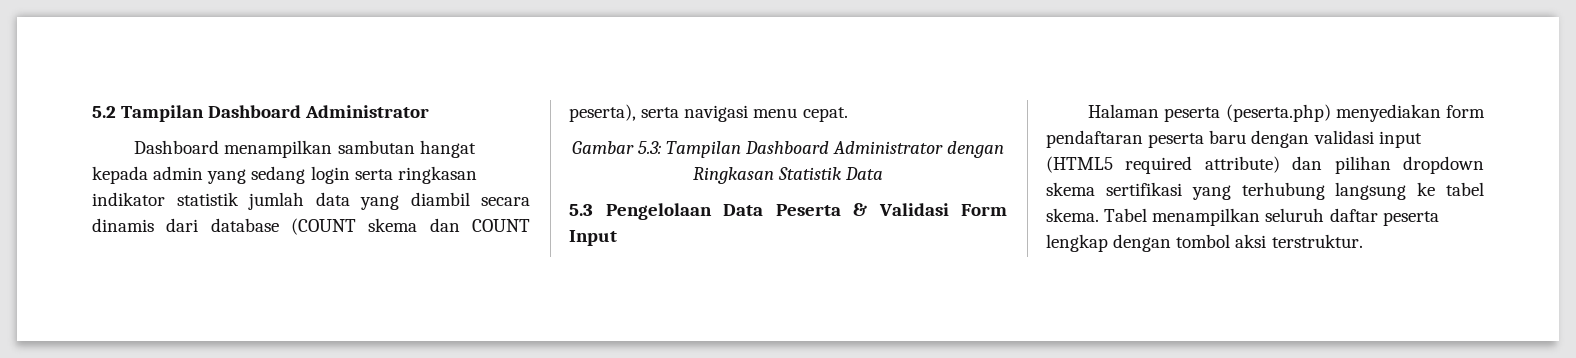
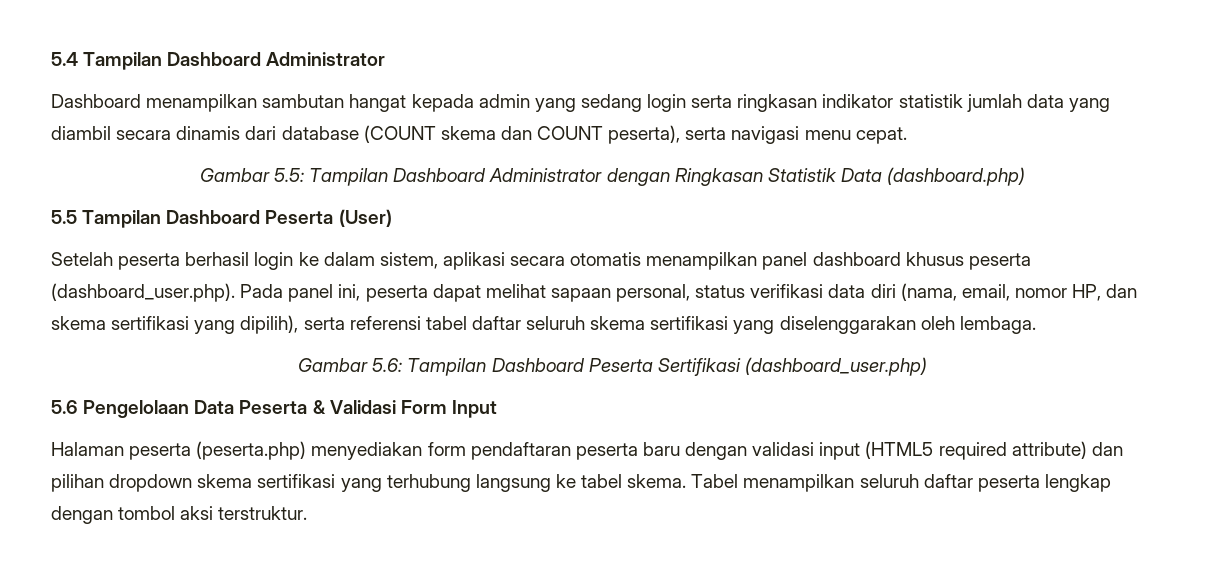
- 5.2 Tampilan Dashboard Administrator
+ 5.4 Tampilan Dashboard Administrator
- Gambar 5.3: Tampilan Dashboard Administrator dengan Ringkasan Statistik Data
- 5.3 Pengelolaan Data Peserta & Validasi Form Input
+ Gambar 5.5: Tampilan Dashboard Administrator dengan Ringkasan Statistik Data (dashboard.php)
+ 5.5 Tampilan Dashboard Peserta (User)
+ Setelah peserta berhasil login ke dalam sistem, aplikasi secara otomatis menampilkan panel dashboard khusus peserta (dashboard_user.php). Pada panel ini, peserta dapat melihat sapaan personal, status verifikasi data diri (nama, email, nomor HP, dan skema sertifikasi yang dipilih), serta referensi tabel daftar seluruh skema sertifikasi yang diselenggarakan oleh lembaga.
+ Gambar 5.6: Tampilan Dashboard Peserta Sertifikasi (dashboard_user.php)
+ 5.6 Pengelolaan Data Peserta & Validasi Form Input

